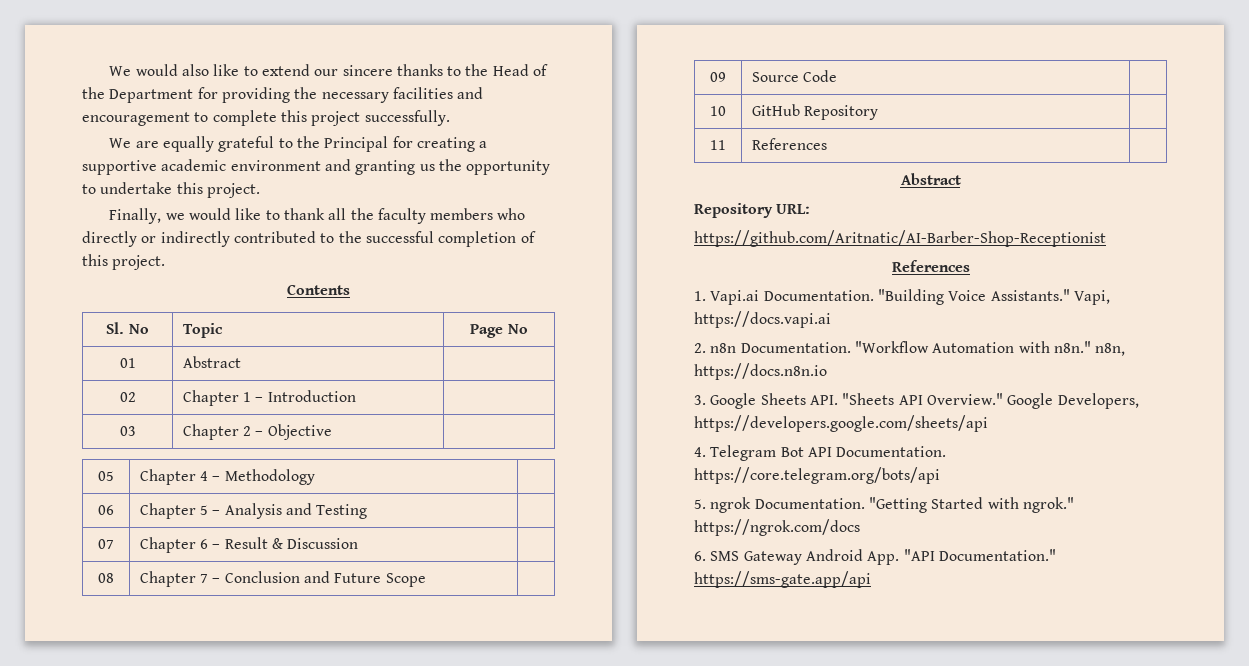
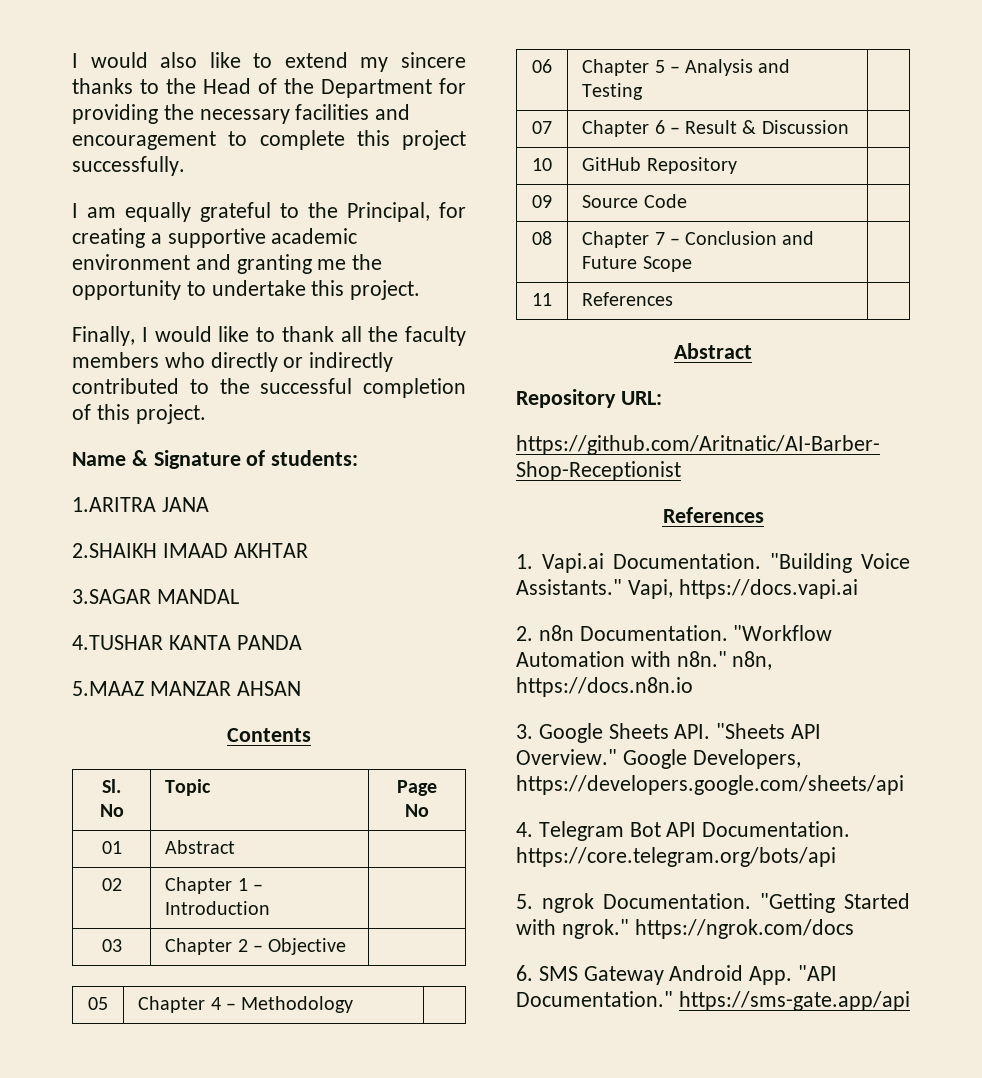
- We would also like to extend our sincere thanks to the Head of the Department for providing the necessary facilities and encouragement to complete this project successfully.
+ I would also like to extend my sincere thanks to the Head of the Department for providing the necessary facilities and encouragement to complete this project successfully.
- We are equally grateful to the Principal for creating a supportive academic environment and granting us the opportunity to undertake this project.
+ I am equally grateful to the Principal, for creating a supportive academic environment and granting me the opportunity to undertake this project.
- Finally, we would like to thank all the faculty members who directly or indirectly contributed to the successful completion of this project.
+ Finally, I would like to thank all the faculty members who directly or indirectly contributed to the successful completion of this project.
+ Name & Signature of students:
+ 1.ARITRA JANA
+ 2.SHAIKH IMAAD AKHTAR
+ 3.SAGAR MANDAL
+ 4.TUSHAR KANTA PANDA
+ 5.MAAZ MANZAR AHSAN
+ 10 | GitHub Repository |
+ 09 | Source Code |
- 09 | Source Code |
- 10 | GitHub Repository |

